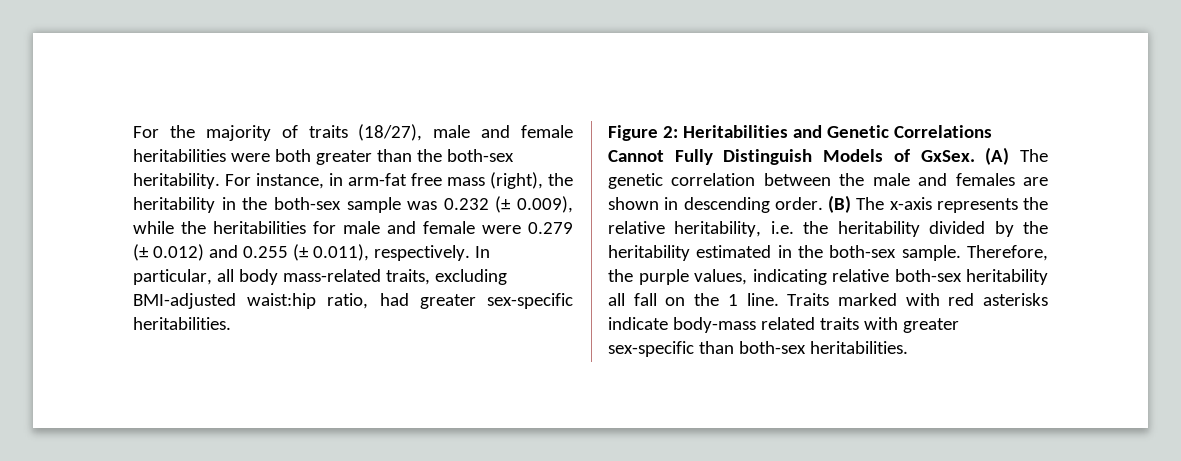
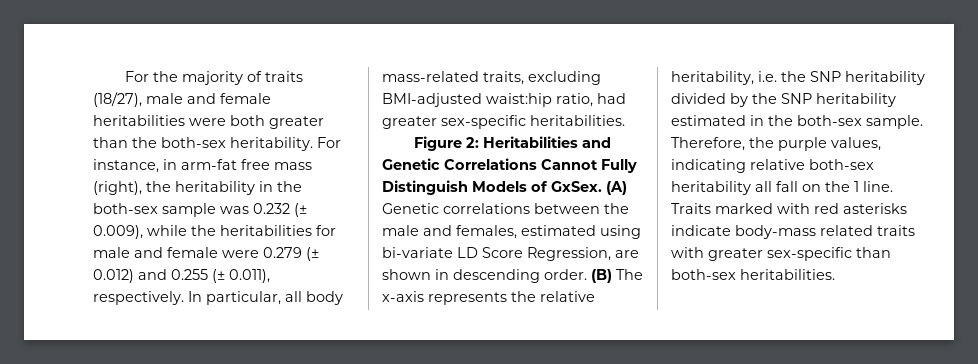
- (A) The genetic correlation between the male and females are shown in descending order.
+ (A) Genetic correlations between the male and females, estimated using bi-variate LD Score Regression, are shown in descending order.
- (B) The x-axis represents the relative heritability, i.e. the heritability divided by the heritability estimated in the both-sex sample.
+ (B) The x-axis represents the relative heritability, i.e. the SNP heritability divided by the SNP heritability estimated in the both-sex sample.

